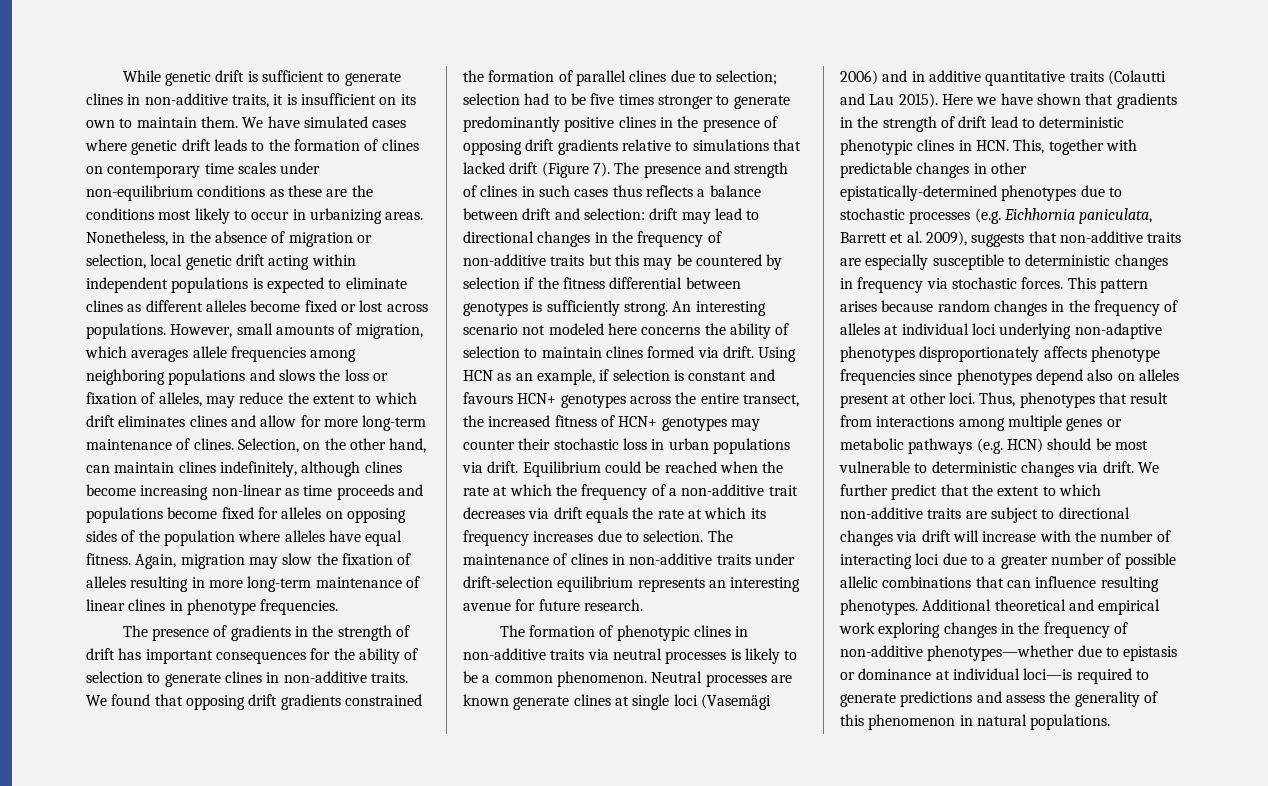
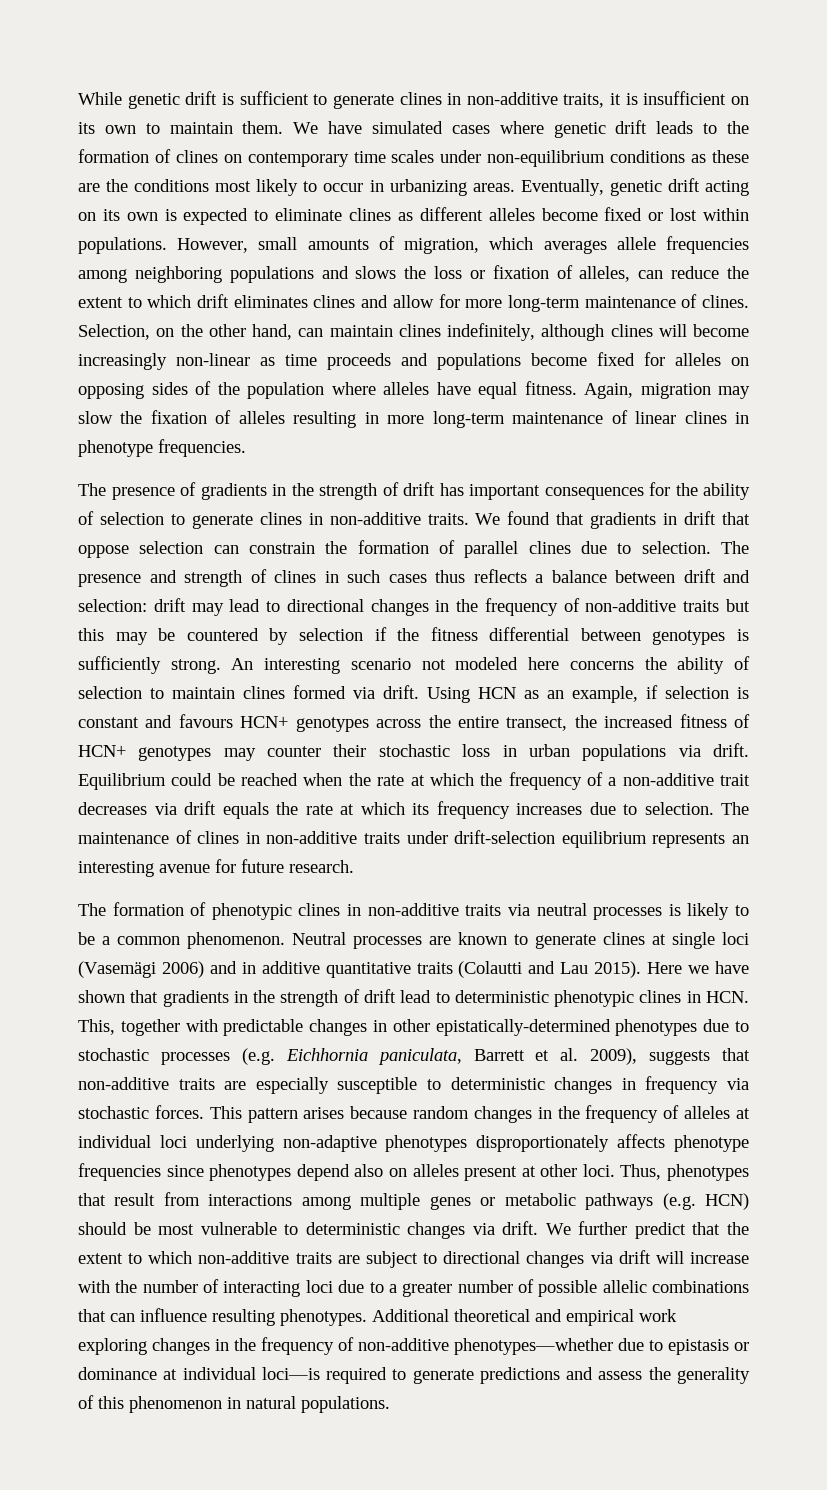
- Nonetheless, in the absence of migration or selection, local genetic drift acting within independent populations is expected to eliminate clines as different alleles become fixed or lost across populations.
+ Eventually, genetic drift acting on its own is expected to eliminate clines as different alleles become fixed or lost within populations.
- However, small amounts of migration, which averages allele frequencies among neighboring populations and slows the loss or fixation of alleles, may reduce the extent to which drift eliminates clines and allow for more long-term maintenance of clines.
+ However, small amounts of migration, which averages allele frequencies among neighboring populations and slows the loss or fixation of alleles, can reduce the extent to which drift eliminates clines and allow for more long-term maintenance of clines.
- Selection, on the other hand, can maintain clines indefinitely, although clines become increasing non-linear as time proceeds and populations become fixed for alleles on opposing sides of the population where alleles have equal fitness.
+ Selection, on the other hand, can maintain clines indefinitely, although clines will become increasingly non-linear as time proceeds and populations become fixed for alleles on opposing sides of the population where alleles have equal fitness.
- We found that opposing drift gradients constrained the formation of parallel clines due to selection; selection had to be five times stronger to generate predominantly positive clines in the presence of opposing drift gradients relative to simulations that lacked drift (Figure 7).
+ We found that gradients in drift that oppose selection can constrain the formation of parallel clines due to selection.
- Neutral processes are known generate clines at single loci (Vasemägi 2006) and in additive quantitative traits (Colautti and Lau 2015).
+ Neutral processes are known to generate clines at single loci (Vasemägi 2006) and in additive quantitative traits (Colautti and Lau 2015).

